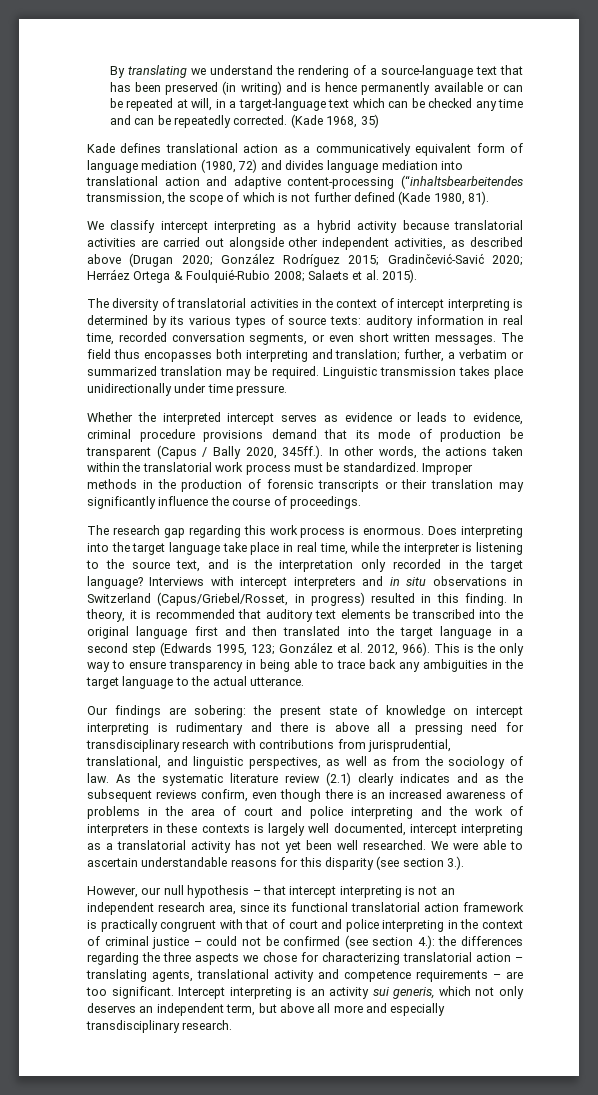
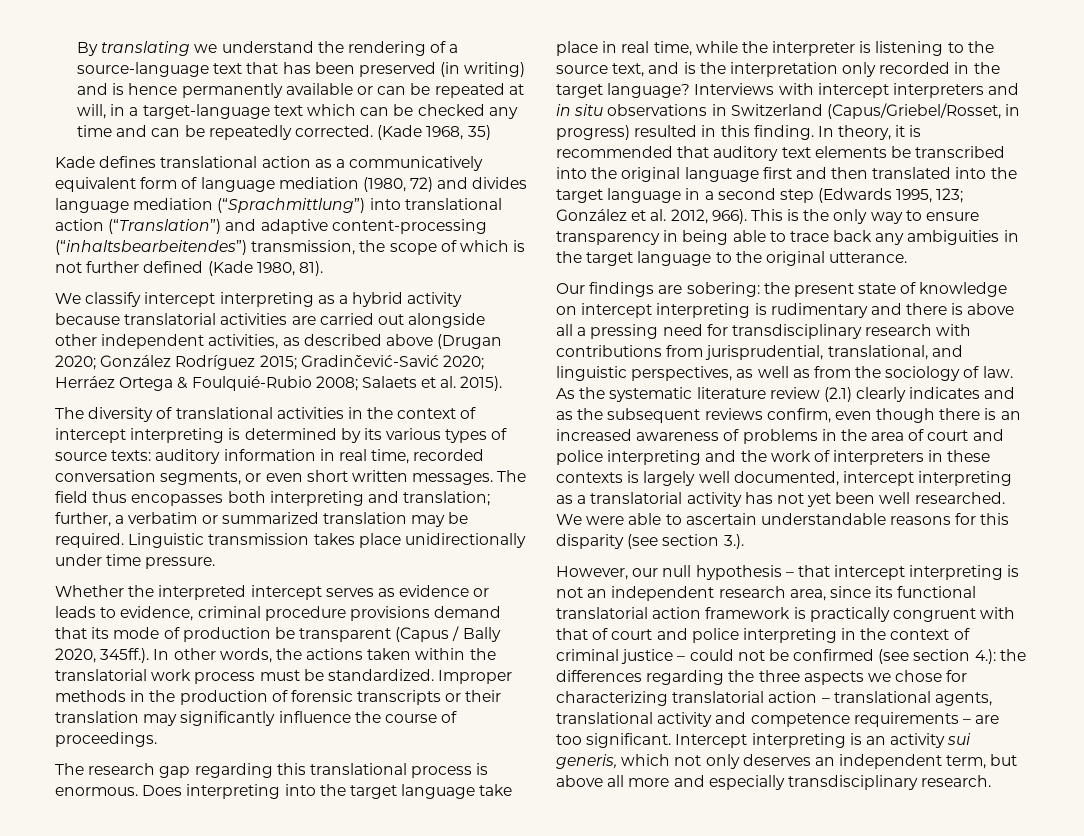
- Kade defines translational action as a communicatively equivalent form of language mediation (1980, 72) and divides language mediation into translational action and adaptive content-processing (“inhaltsbearbeitendes transmission, the scope of which is not further defined (Kade 1980, 81).
+ Kade defines translational action as a communicatively equivalent form of language mediation (1980, 72) and divides language mediation (“Sprachmittlung”) into translational action (“Translation”) and adaptive content-processing (“inhaltsbearbeitendes”) transmission, the scope of which is not further defined (Kade 1980, 81).
- The diversity of translatorial activities in the context of intercept interpreting is determined by its various types of source texts: auditory information in real time, recorded conversation segments, or even short written messages.
+ The diversity of translational activities in the context of intercept interpreting is determined by its various types of source texts: auditory information in real time, recorded conversation segments, or even short written messages.
- The research gap regarding this work process is enormous.
+ The research gap regarding this translational process is enormous.
- This is the only way to ensure transparency in being able to trace back any ambiguities in the target language to the actual utterance.
+ This is the only way to ensure transparency in being able to trace back any ambiguities in the target language to the original utterance.
- the differences regarding the three aspects we chose for characterizing translatorial action – translating agents, translational activity and competence requirements – are too significant.
+ the differences regarding the three aspects we chose for characterizing translatorial action – translational agents, translational activity and competence requirements – are too significant.

